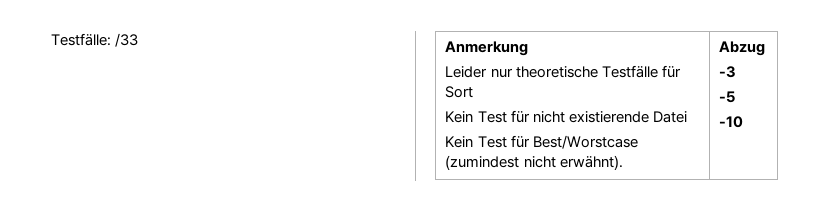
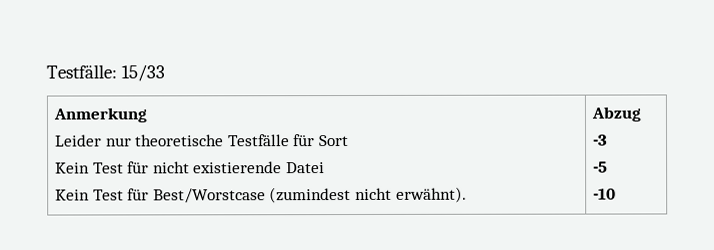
- Testfälle: /33
+ Testfälle: 15/33

